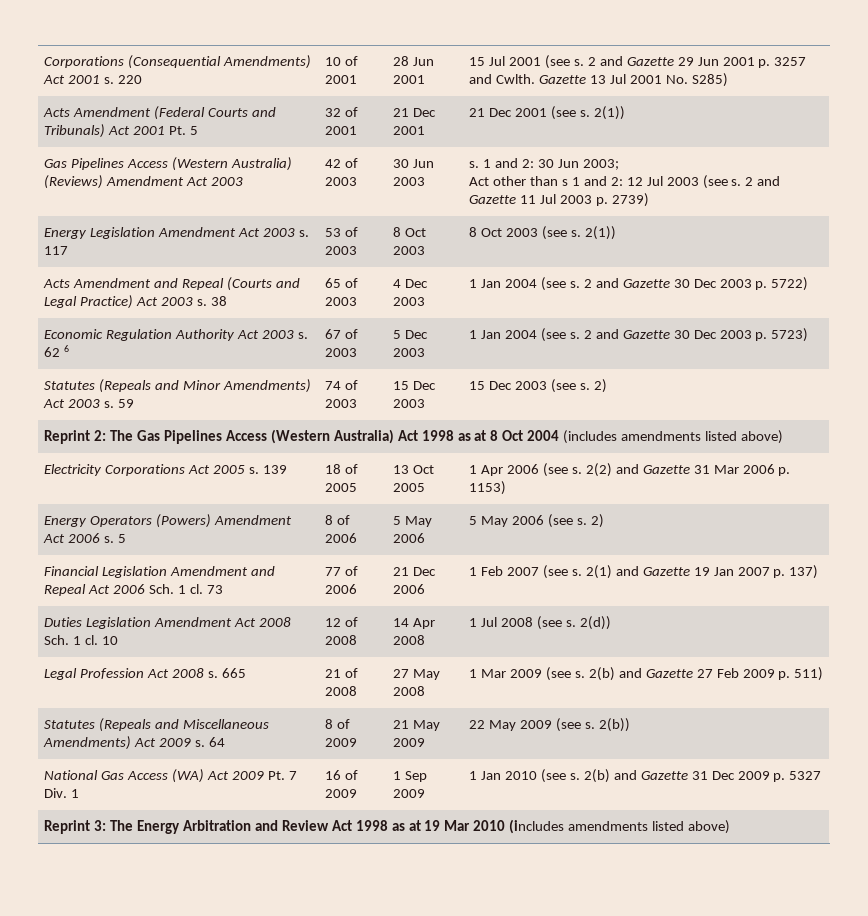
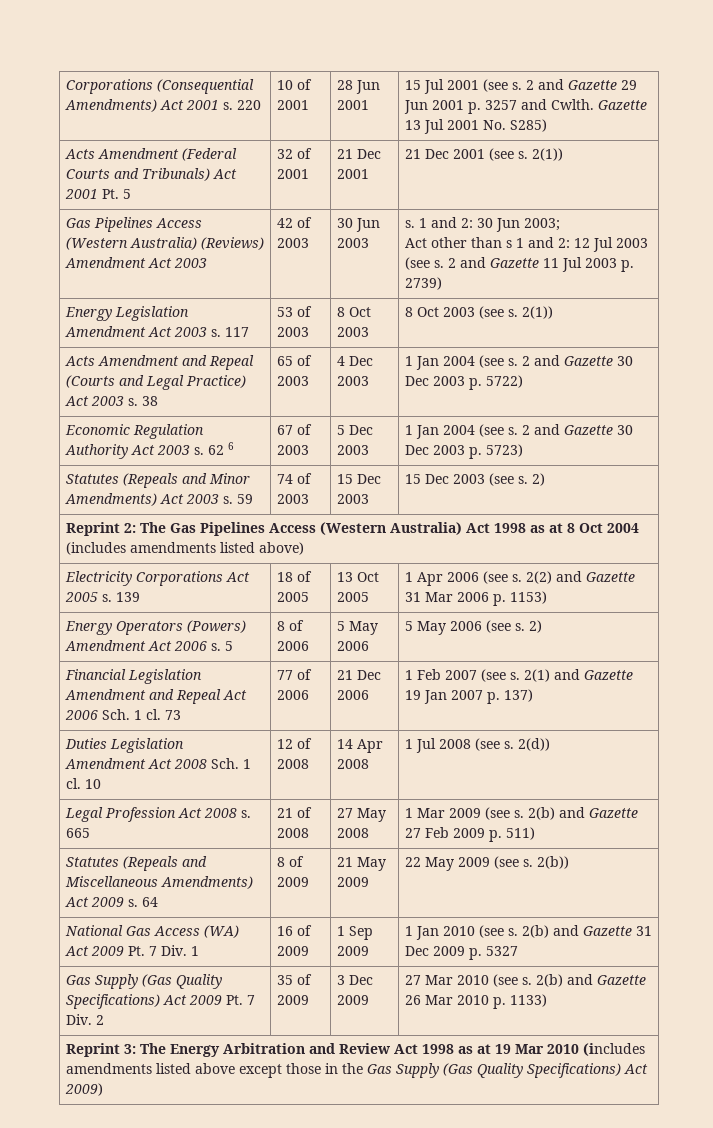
+ Gas Supply (Gas Quality Specifications) Act 2009 Pt. 7 Div. 2 | 35 of 2009 | 3 Dec 2009 | 27 Mar 2010 (see s. 2(b) and Gazette 26 Mar 2010 p. 1133)
- Reprint 3: The Energy Arbitration and Review Act 1998 as at 19 Mar 2010 (includes amendments listed above)
+ Reprint 3: The Energy Arbitration and Review Act 1998 as at 19 Mar 2010 (includes amendments listed above except those in the Gas Supply (Gas Quality Specifications) Act 2009)

